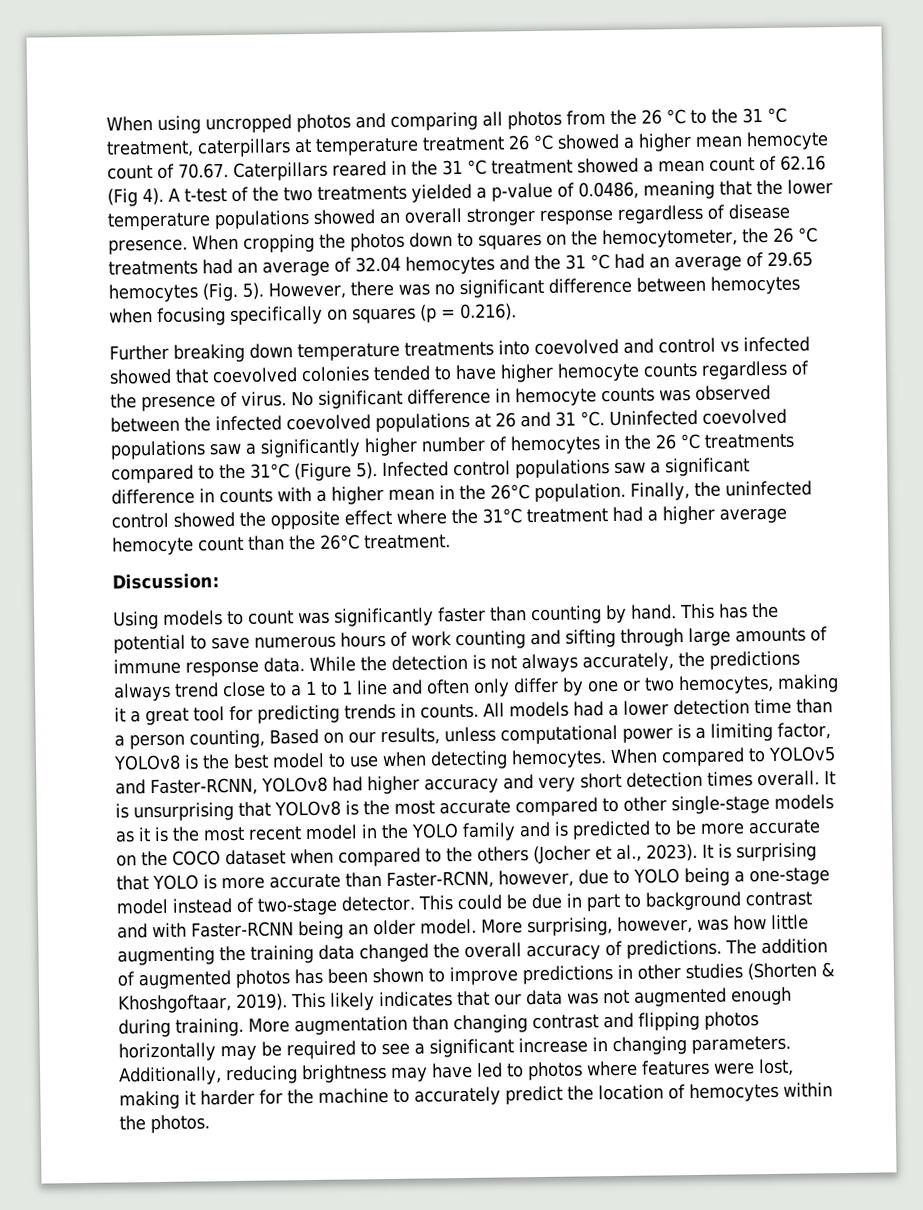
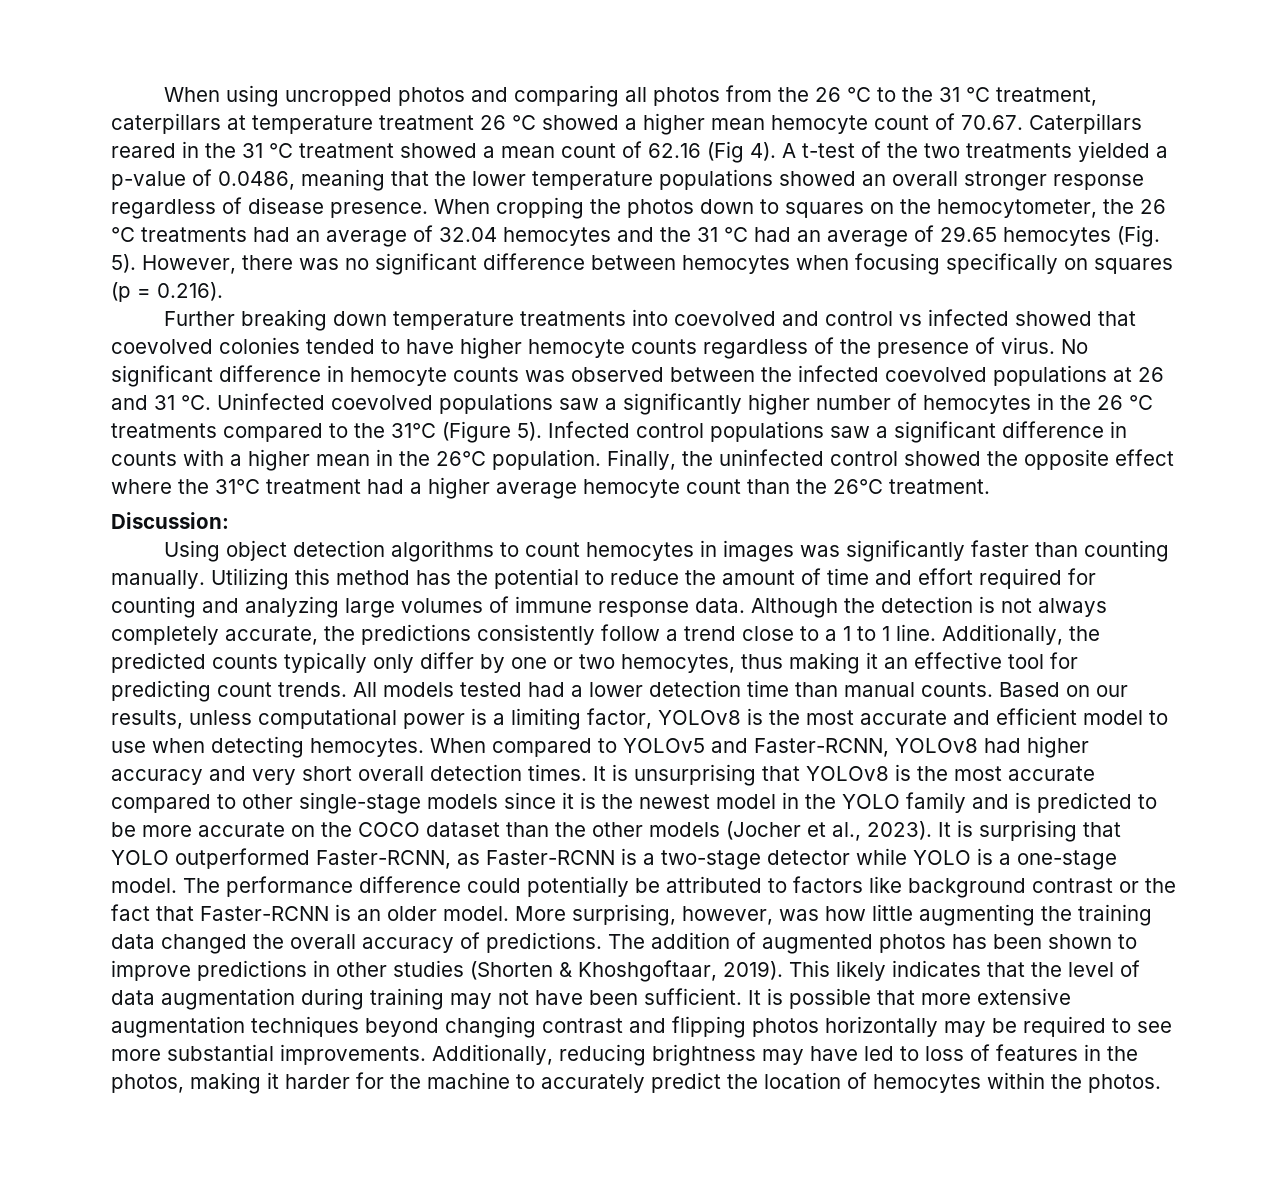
- Using models to count was significantly faster than counting by hand. This has the potential to save numerous hours of work counting and sifting through large amounts of immune response data.
+ Using object detection algorithms to count hemocytes in images was significantly faster than counting manually. Utilizing this method has the potential to reduce the amount of time and effort required for counting and analyzing large volumes of immune response data.
- While the detection is not always accurately, the predictions always trend close to a 1 to 1 line and often only differ by one or two hemocytes, making it a great tool for predicting trends in counts.
+ Although the detection is not always completely accurate, the predictions consistently follow a trend close to a 1 to 1 line. Additionally, the predicted counts typically only differ by one or two hemocytes, thus making it an effective tool for predicting count trends.
- All models had a lower detection time than a person counting, Based on our results, unless computational power is a limiting factor, YOLOv8 is the best model to use when detecting hemocytes.
+ All models tested had a lower detection time than manual counts. Based on our results, unless computational power is a limiting factor, YOLOv8 is the most accurate and efficient model to use when detecting hemocytes.
- When compared to YOLOv5 and Faster-RCNN, YOLOv8 had higher accuracy and very short detection times overall.
+ When compared to YOLOv5 and Faster-RCNN, YOLOv8 had higher accuracy and very short overall detection times.
- It is unsurprising that YOLOv8 is the most accurate compared to other single-stage models as it is the most recent model in the YOLO family and is predicted to be more accurate on the COCO dataset when compared to the others (Jocher et al., 2023).
+ It is unsurprising that YOLOv8 is the most accurate compared to other single-stage models since it is the newest model in the YOLO family and is predicted to be more accurate on the COCO dataset than the other models (Jocher et al., 2023).
- It is surprising that YOLO is more accurate than Faster-RCNN, however, due to YOLO being a one-stage model instead of two-stage detector. This could be due in part to background contrast and with Faster-RCNN being an older model.
+ It is surprising that YOLO outperformed Faster-RCNN, as Faster-RCNN is a two-stage detector while YOLO is a one-stage model. The performance difference could potentially be attributed to factors like background contrast or the fact that Faster-RCNN is an older model.
- This likely indicates that our data was not augmented enough during training. More augmentation than changing contrast and flipping photos horizontally may be required to see a significant increase in changing parameters.
+ This likely indicates that the level of data augmentation during training may not have been sufficient. It is possible that more extensive augmentation techniques beyond changing contrast and flipping photos horizontally may be required to see more substantial improvements.
- Additionally, reducing brightness may have led to photos where features were lost, making it harder for the machine to accurately predict the location of hemocytes within the photos.
+ Additionally, reducing brightness may have led to loss of features in the photos, making it harder for the machine to accurately predict the location of hemocytes within the photos.

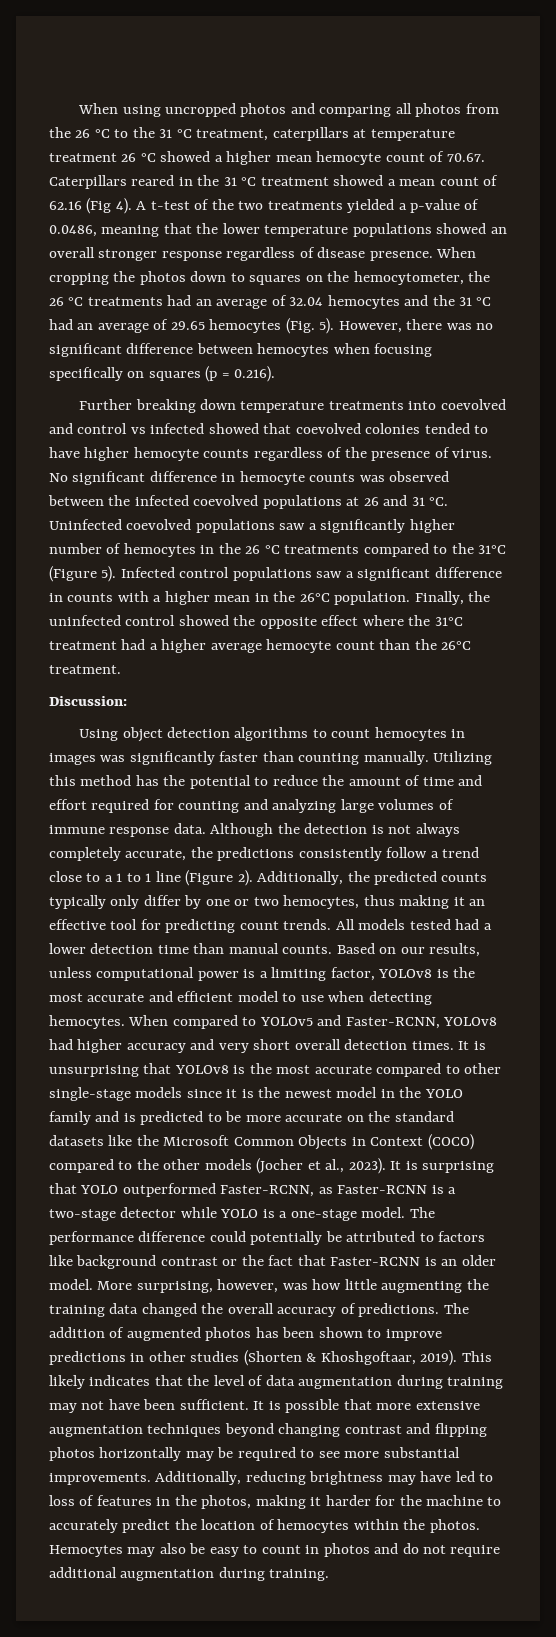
- Although the detection is not always completely accurate, the predictions consistently follow a trend close to a 1 to 1 line.
+ Although the detection is not always completely accurate, the predictions consistently follow a trend close to a 1 to 1 line (Figure 2).
- It is unsurprising that YOLOv8 is the most accurate compared to other single-stage models since it is the newest model in the YOLO family and is predicted to be more accurate on the COCO dataset than the other models (Jocher et al., 2023).
+ It is unsurprising that YOLOv8 is the most accurate compared to other single-stage models since it is the newest model in the YOLO family and is predicted to be more accurate on the standard datasets like the Microsoft Common Objects in Context (COCO) compared to the other models (Jocher et al., 2023).
+ Hemocytes may also be easy to count in photos and do not require additional augmentation during training.

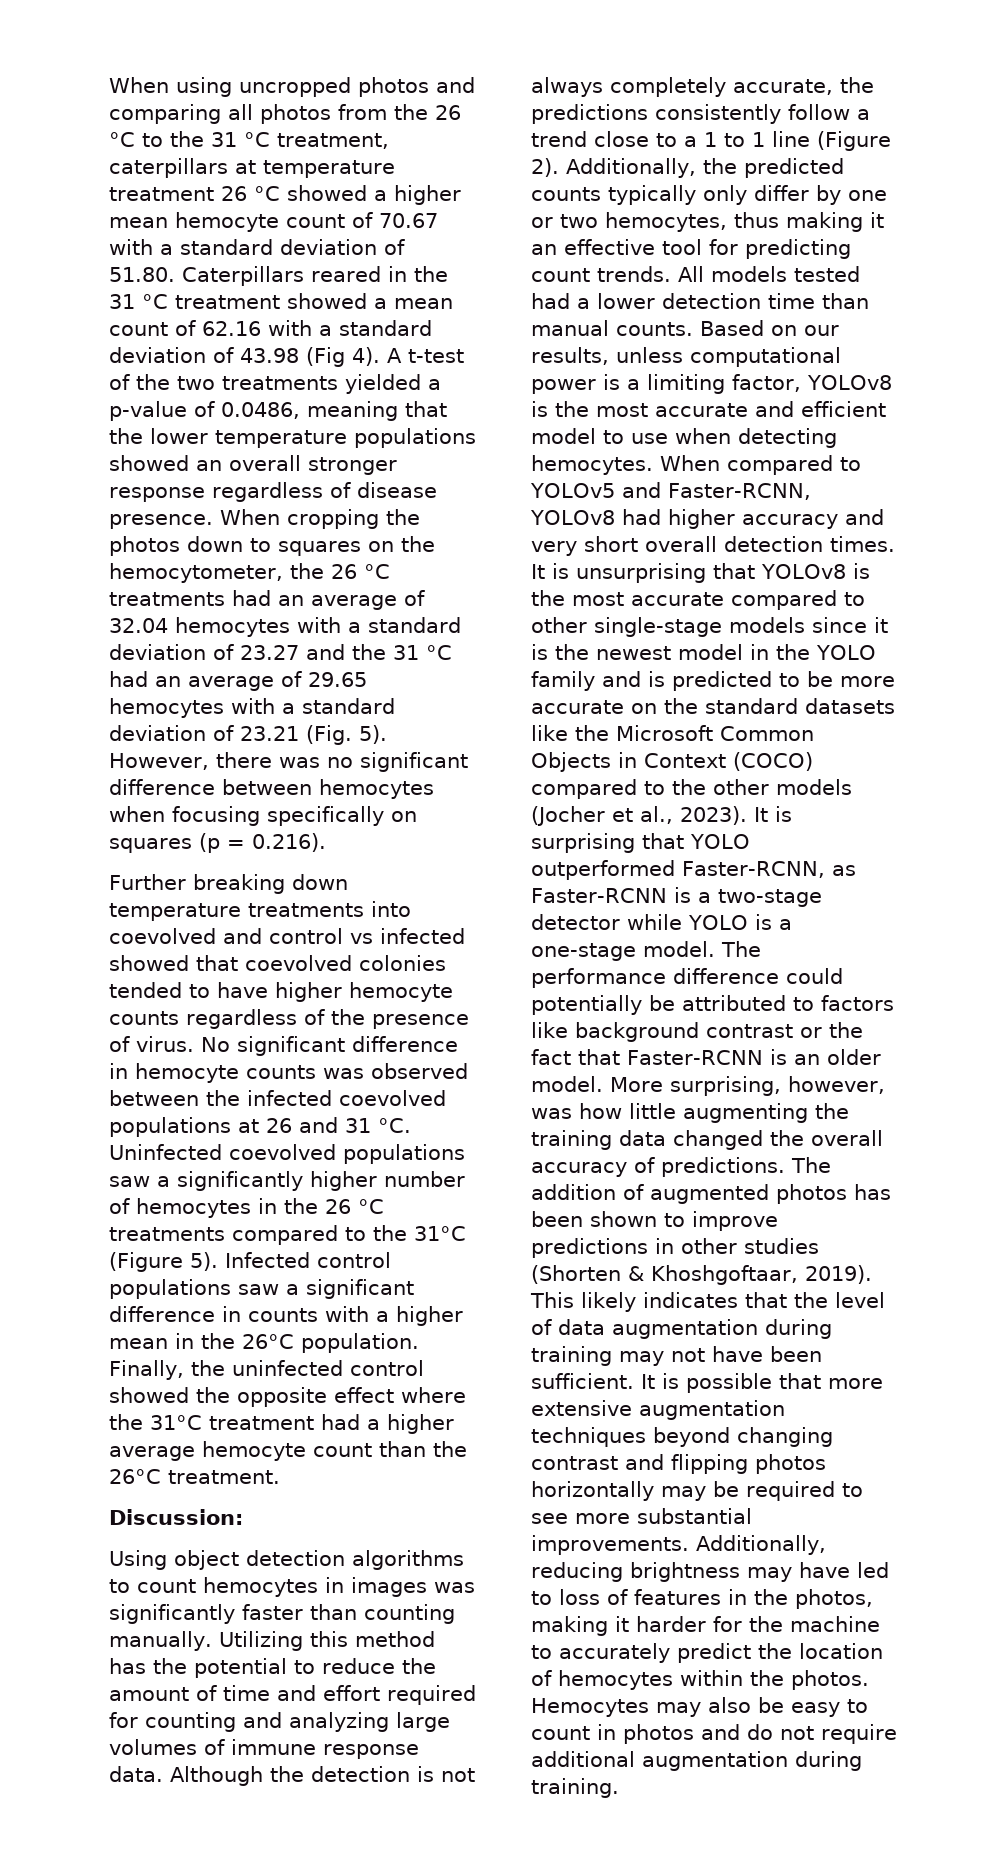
- When using uncropped photos and comparing all photos from the 26 °C to the 31 °C treatment, caterpillars at temperature treatment 26 °C showed a higher mean hemocyte count of 70.67. Caterpillars reared in the 31 °C treatment showed a mean count of 62.16 (Fig 4).
+ When using uncropped photos and comparing all photos from the 26 °C to the 31 °C treatment, caterpillars at temperature treatment 26 °C showed a higher mean hemocyte count of 70.67 with a standard deviation of 51.80. Caterpillars reared in the 31 °C treatment showed a mean count of 62.16 with a standard deviation of 43.98 (Fig 4).
- When cropping the photos down to squares on the hemocytometer, the 26 °C treatments had an average of 32.04 hemocytes and the 31 °C had an average of 29.65 hemocytes (Fig. 5).
+ When cropping the photos down to squares on the hemocytometer, the 26 °C treatments had an average of 32.04 hemocytes with a standard deviation of 23.27 and the 31 °C had an average of 29.65 hemocytes with a standard deviation of 23.21 (Fig. 5).

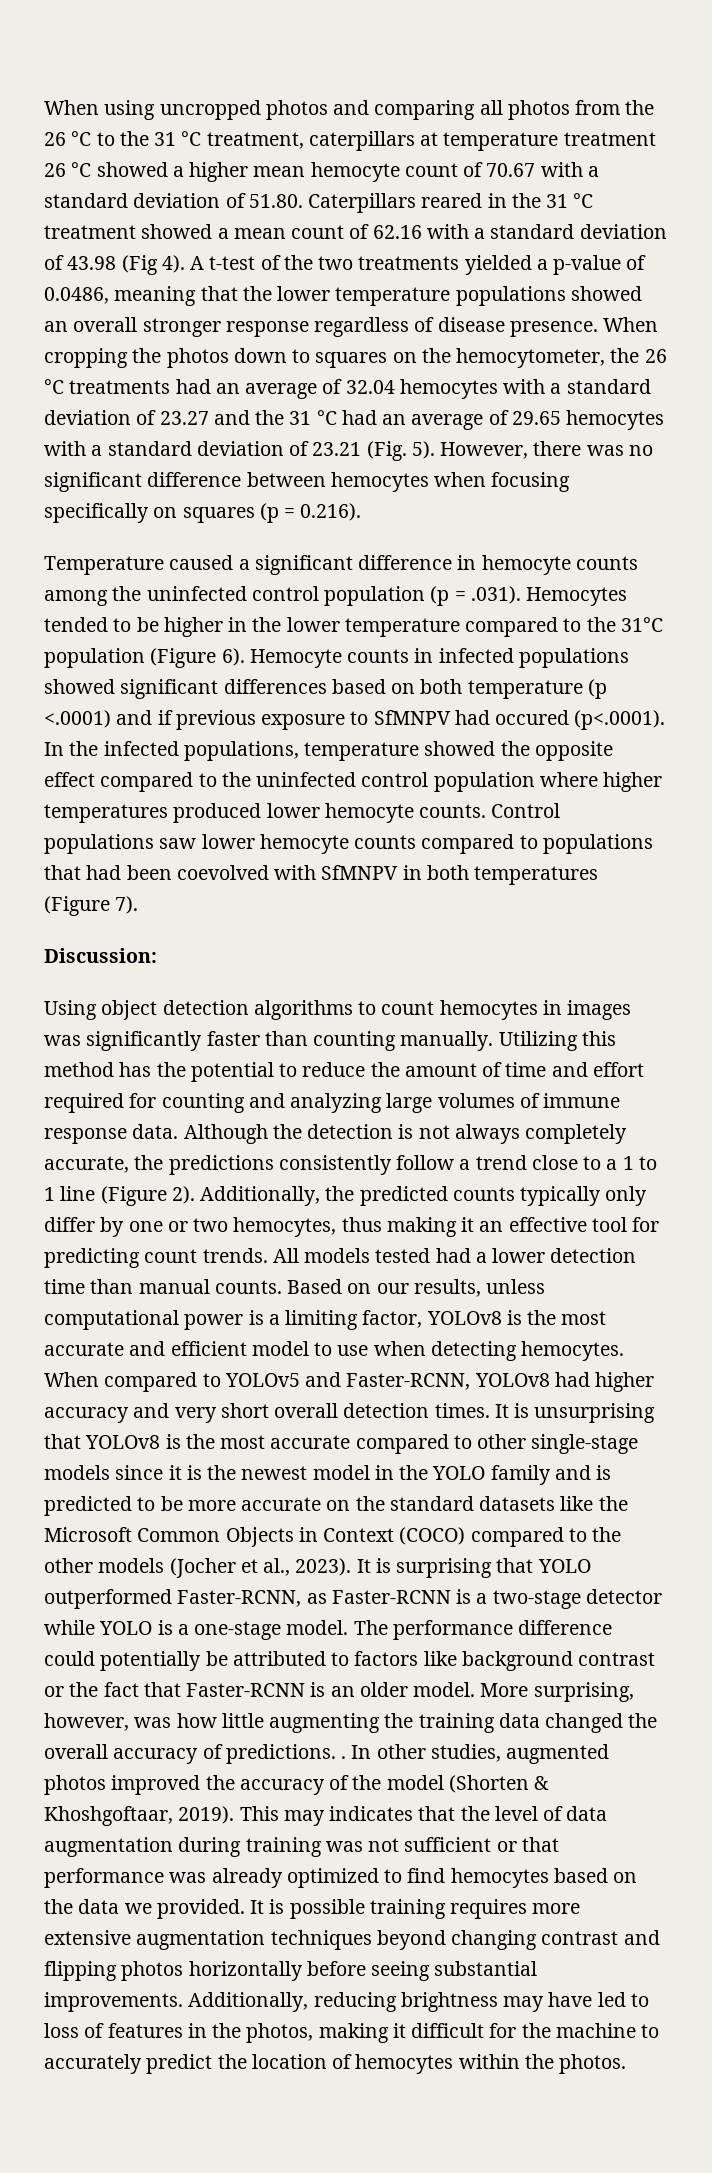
- Further breaking down temperature treatments into coevolved and control vs infected showed that coevolved colonies tended to have higher hemocyte counts regardless of the presence of virus. No significant difference in hemocyte counts was observed between the infected coevolved populations at 26 and 31 °C. Uninfected coevolved populations saw a significantly higher number of hemocytes in the 26 °C treatments compared to the 31°C (Figure 5). Infected control populations saw a significant difference in counts with a higher mean in the 26°C population. Finally, the uninfected control showed the opposite effect where the 31°C treatment had a higher average hemocyte count than the 26°C treatment.
+ Temperature caused a significant difference in hemocyte counts among the uninfected control population (p = .031). Hemocytes tended to be higher in the lower temperature compared to the 31°C population (Figure 6). Hemocyte counts in infected populations showed significant differences based on both temperature (p <.0001) and if previous exposure to SfMNPV had occured (p<.0001). In the infected populations, temperature showed the opposite effect compared to the uninfected control population where higher temperatures produced lower hemocyte counts. Control populations saw lower hemocyte counts compared to populations that had been coevolved with SfMNPV in both temperatures (Figure 7).
- More surprising, however, was how little augmenting the training data changed the overall accuracy of predictions. The addition of augmented photos has been shown to improve predictions in other studies (Shorten & Khoshgoftaar, 2019).
+ More surprising, however, was how little augmenting the training data changed the overall accuracy of predictions. . In other studies, augmented photos improved the accuracy of the model (Shorten & Khoshgoftaar, 2019).
- This likely indicates that the level of data augmentation during training may not have been sufficient.
+ This may indicates that the level of data augmentation during training was not sufficient or that performance was already optimized to find hemocytes based on the data we provided.
- It is possible that more extensive augmentation techniques beyond changing contrast and flipping photos horizontally may be required to see more substantial improvements.
+ It is possible training requires more extensive augmentation techniques beyond changing contrast and flipping photos horizontally before seeing substantial improvements.
- Additionally, reducing brightness may have led to loss of features in the photos, making it harder for the machine to accurately predict the location of hemocytes within the photos. Hemocytes may also be easy to count in photos and do not require additional augmentation during training.
+ Additionally, reducing brightness may have led to loss of features in the photos, making it difficult for the machine to accurately predict the location of hemocytes within the photos.

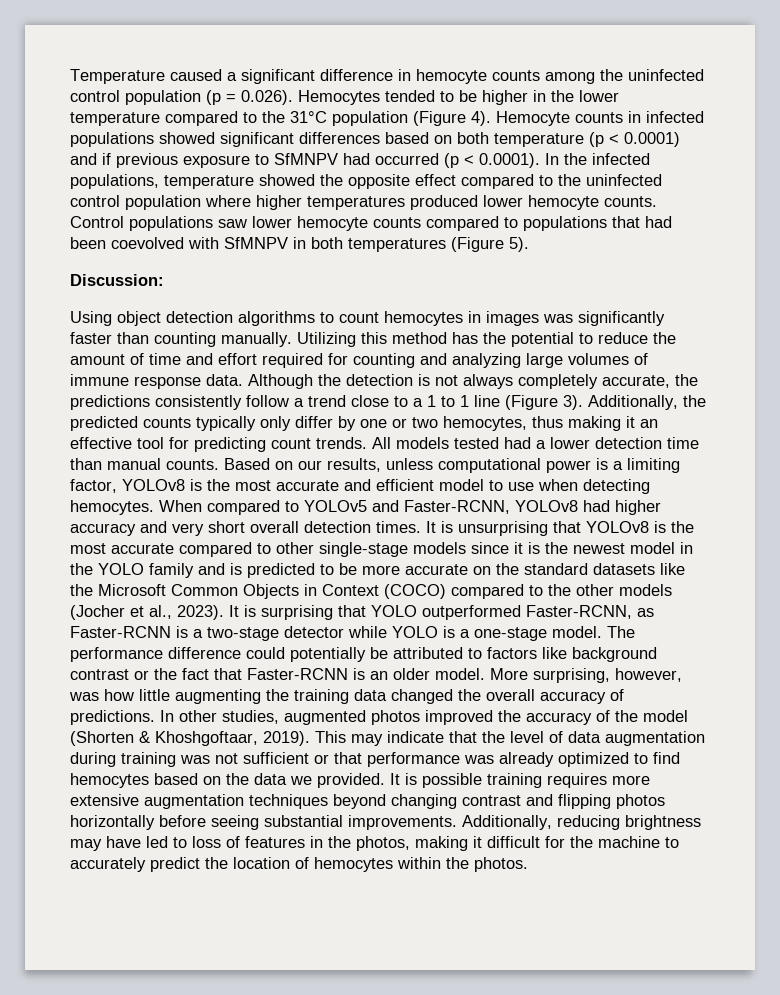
- When using uncropped photos and comparing all photos from the 26 °C to the 31 °C treatment, caterpillars at temperature treatment 26 °C showed a higher mean hemocyte count of 70.67 with a standard deviation of 51.80. Caterpillars reared in the 31 °C treatment showed a mean count of 62.16 with a standard deviation of 43.98 (Fig 4). A t-test of the two treatments yielded a p-value of 0.0486, meaning that the lower temperature populations showed an overall stronger response regardless of disease presence. When cropping the photos down to squares on the hemocytometer, the 26 °C treatments had an average of 32.04 hemocytes with a standard deviation of 23.27 and the 31 °C had an average of 29.65 hemocytes with a standard deviation of 23.21 (Fig. 5). However, there was no significant difference between hemocytes when focusing specifically on squares (p = 0.216).
- Temperature caused a significant difference in hemocyte counts among the uninfected control population (p = .031). Hemocytes tended to be higher in the lower temperature compared to the 31°C population (Figure 6).
+ Temperature caused a significant difference in hemocyte counts among the uninfected control population (p = 0.026). Hemocytes tended to be higher in the lower temperature compared to the 31°C population (Figure 4).
- Hemocyte counts in infected populations showed significant differences based on both temperature (p <.0001) and if previous exposure to SfMNPV had occured (p<.0001). In the infected populations, temperature showed the opposite effect compared to the uninfected control population where higher temperatures produced lower hemocyte counts.
+ Hemocyte counts in infected populations showed significant differences based on both temperature (p < 0.0001) and if previous exposure to SfMNPV had occurred (p < 0.0001). In the infected populations, temperature showed the opposite effect compared to the uninfected control population where higher temperatures produced lower hemocyte counts.
- Control populations saw lower hemocyte counts compared to populations that had been coevolved with SfMNPV in both temperatures (Figure 7).
+ Control populations saw lower hemocyte counts compared to populations that had been coevolved with SfMNPV in both temperatures (Figure 5).
- Although the detection is not always completely accurate, the predictions consistently follow a trend close to a 1 to 1 line (Figure 2).
+ Although the detection is not always completely accurate, the predictions consistently follow a trend close to a 1 to 1 line (Figure 3).
- More surprising, however, was how little augmenting the training data changed the overall accuracy of predictions. .
+ More surprising, however, was how little augmenting the training data changed the overall accuracy of predictions.
- This may indicates that the level of data augmentation during training was not sufficient or that performance was already optimized to find hemocytes based on the data we provided.
+ This may indicate that the level of data augmentation during training was not sufficient or that performance was already optimized to find hemocytes based on the data we provided.

